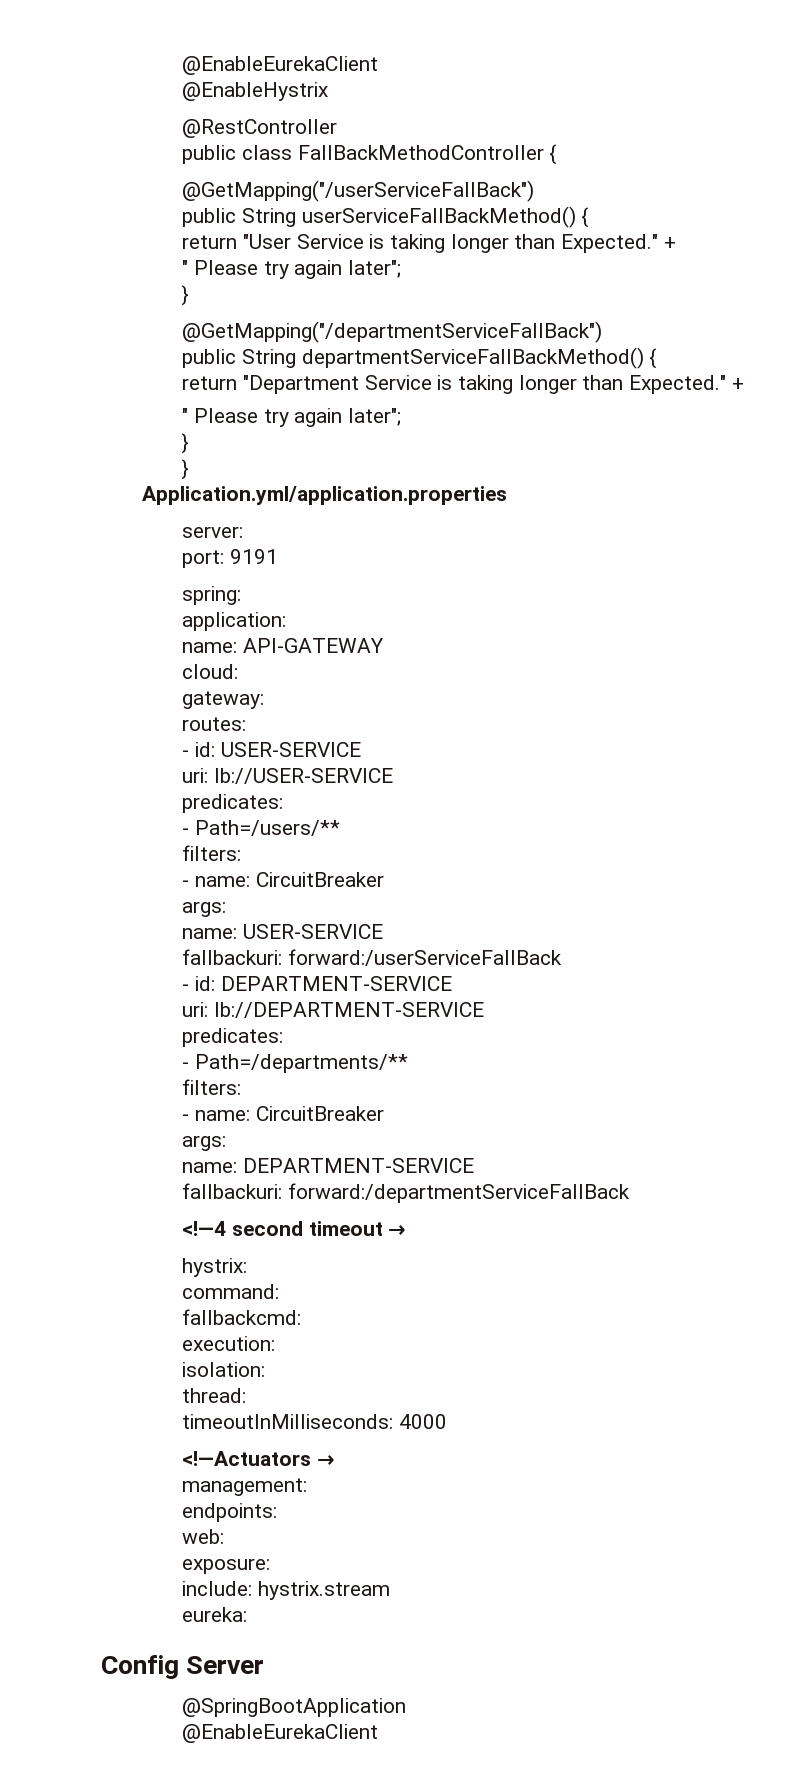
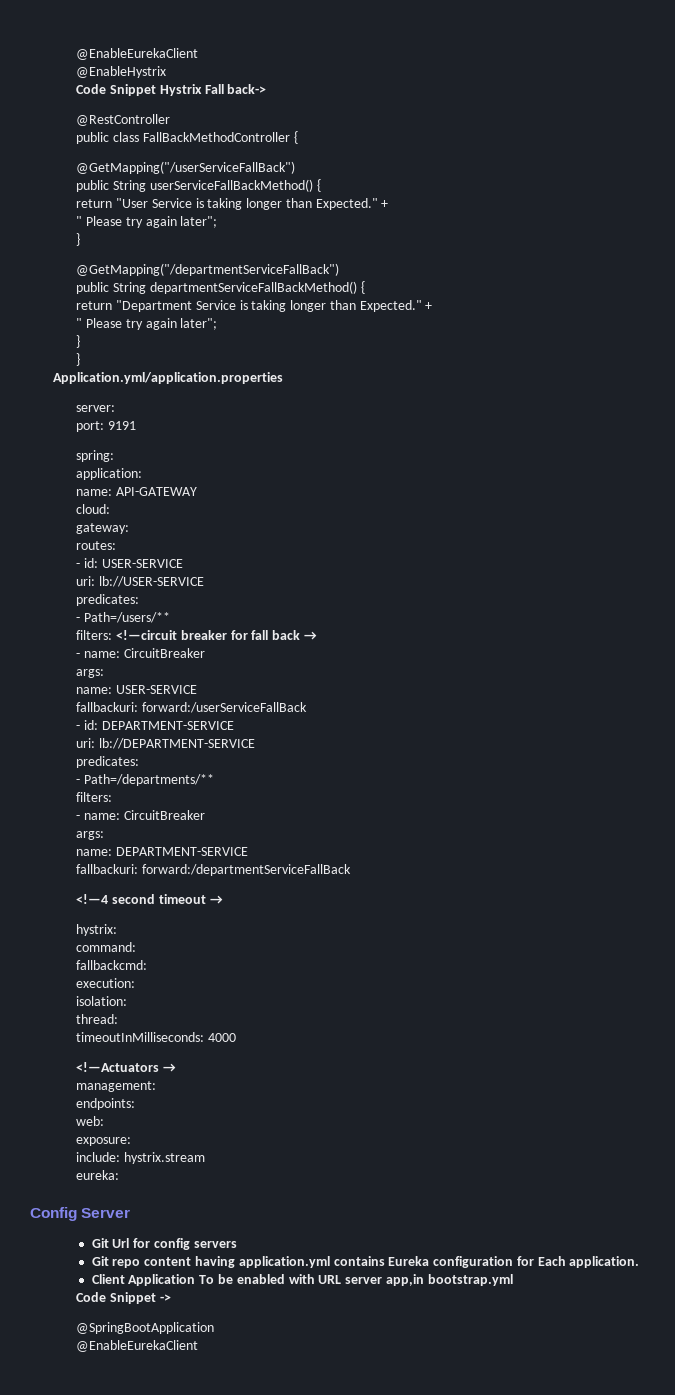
+ Code Snippet Hystrix Fall back->
  - Path=/users/**
- filters:
+ filters: <!—circuit breaker for fall back →
+ Git Url for config servers
+ Git repo content having application.yml contains Eureka configuration for Each application.
+ Client Application To be enabled with URL server app,in bootstrap.yml
+ Code Snippet ->

